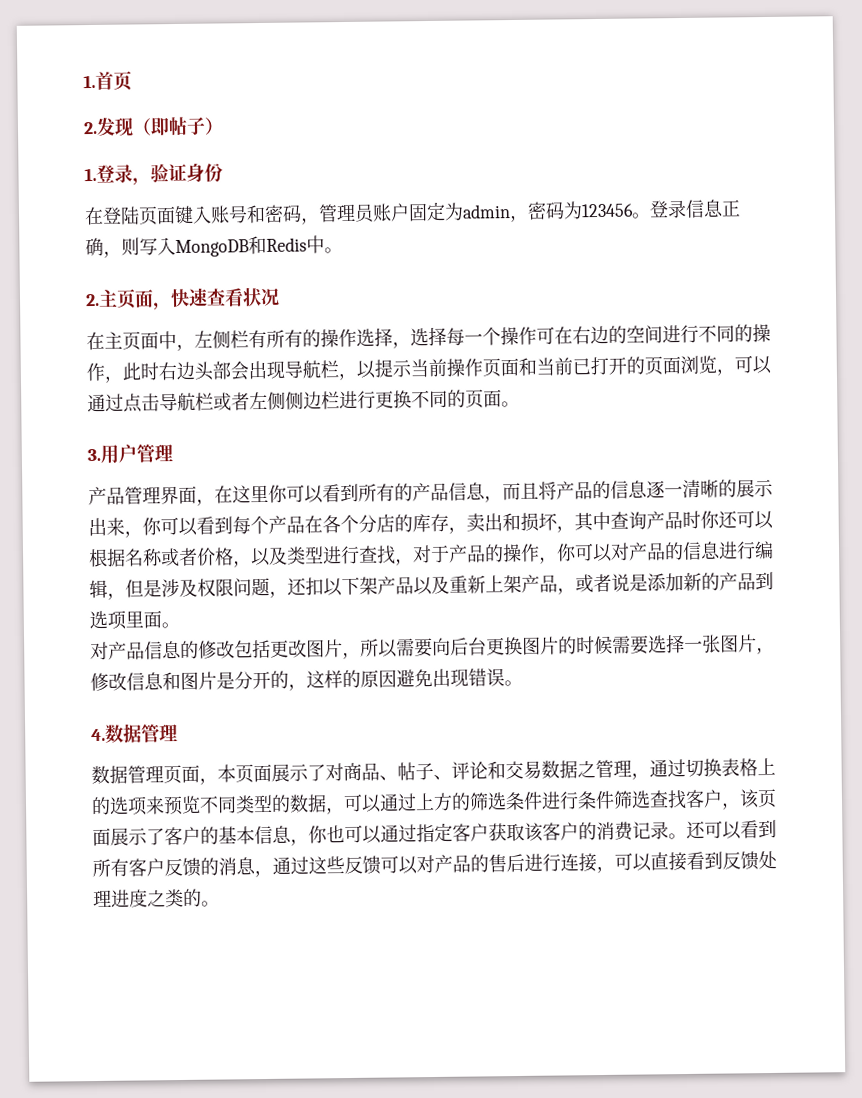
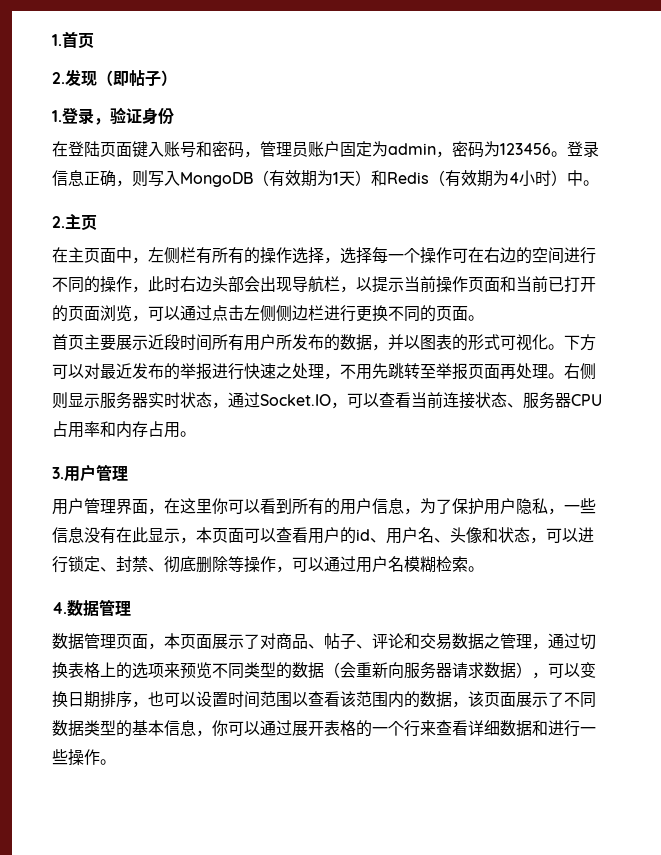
- 登录信息正确，则写入MongoDB和Redis中。
+ 登录信息正确，则写入MongoDB（有效期为1天）和Redis（有效期为4小时）中。
- 2.主页面，快速查看状况
+ 2.主页
- 在主页面中，左侧栏有所有的操作选择，选择每一个操作可在右边的空间进行不同的操作，此时右边头部会出现导航栏，以提示当前操作页面和当前已打开的页面浏览，可以通过点击导航栏或者左侧侧边栏进行更换不同的页面。
+ 在主页面中，左侧栏有所有的操作选择，选择每一个操作可在右边的空间进行不同的操作，此时右边头部会出现导航栏，以提示当前操作页面和当前已打开的页面浏览，可以通过点击左侧侧边栏进行更换不同的页面。
+ 首页主要展示近段时间所有用户所发布的数据，并以图表的形式可视化。下方可以对最近发布的举报进行快速之处理，不用先跳转至举报页面再处理。右侧则显示服务器实时状态，通过Socket.IO，可以查看当前连接状态、服务器CPU占用率和内存占用。
- 产品管理界面，在这里你可以看到所有的产品信息，而且将产品的信息逐一清晰的展示出来，你可以看到每个产品在各个分店的库存，卖出和损坏，其中查询产品时你还可以根据名称或者价格，以及类型进行查找，对于产品的操作，你可以对产品的信息进行编辑，但是涉及权限问题，还扣以下架产品以及重新上架产品，或者说是添加新的产品到选项里面。
- 对产品信息的修改包括更改图片，所以需要向后台更换图片的时候需要选择一张图片，修改信息和图片是分开的，这样的原因避免出现错误。
+ 用户管理界面，在这里你可以看到所有的用户信息，为了保护用户隐私，一些信息没有在此显示，本页面可以查看用户的id、用户名、头像和状态，可以进行锁定、封禁、彻底删除等操作，可以通过用户名模糊检索。
- 数据管理页面，本页面展示了对商品、帖子、评论和交易数据之管理，通过切换表格上的选项来预览不同类型的数据，可以通过上方的筛选条件进行条件筛选查找客户，该页面展示了客户的基本信息，你也可以通过指定客户获取该客户的消费记录。还可以看到所有客户反馈的消息，通过这些反馈可以对产品的售后进行连接，可以直接看到反馈处理进度之类的。
+ 数据管理页面，本页面展示了对商品、帖子、评论和交易数据之管理，通过切换表格上的选项来预览不同类型的数据（会重新向服务器请求数据），可以变换日期排序，也可以设置时间范围以查看该范围内的数据，该页面展示了不同数据类型的基本信息，你可以通过展开表格的一个行来查看详细数据和进行一些操作。

